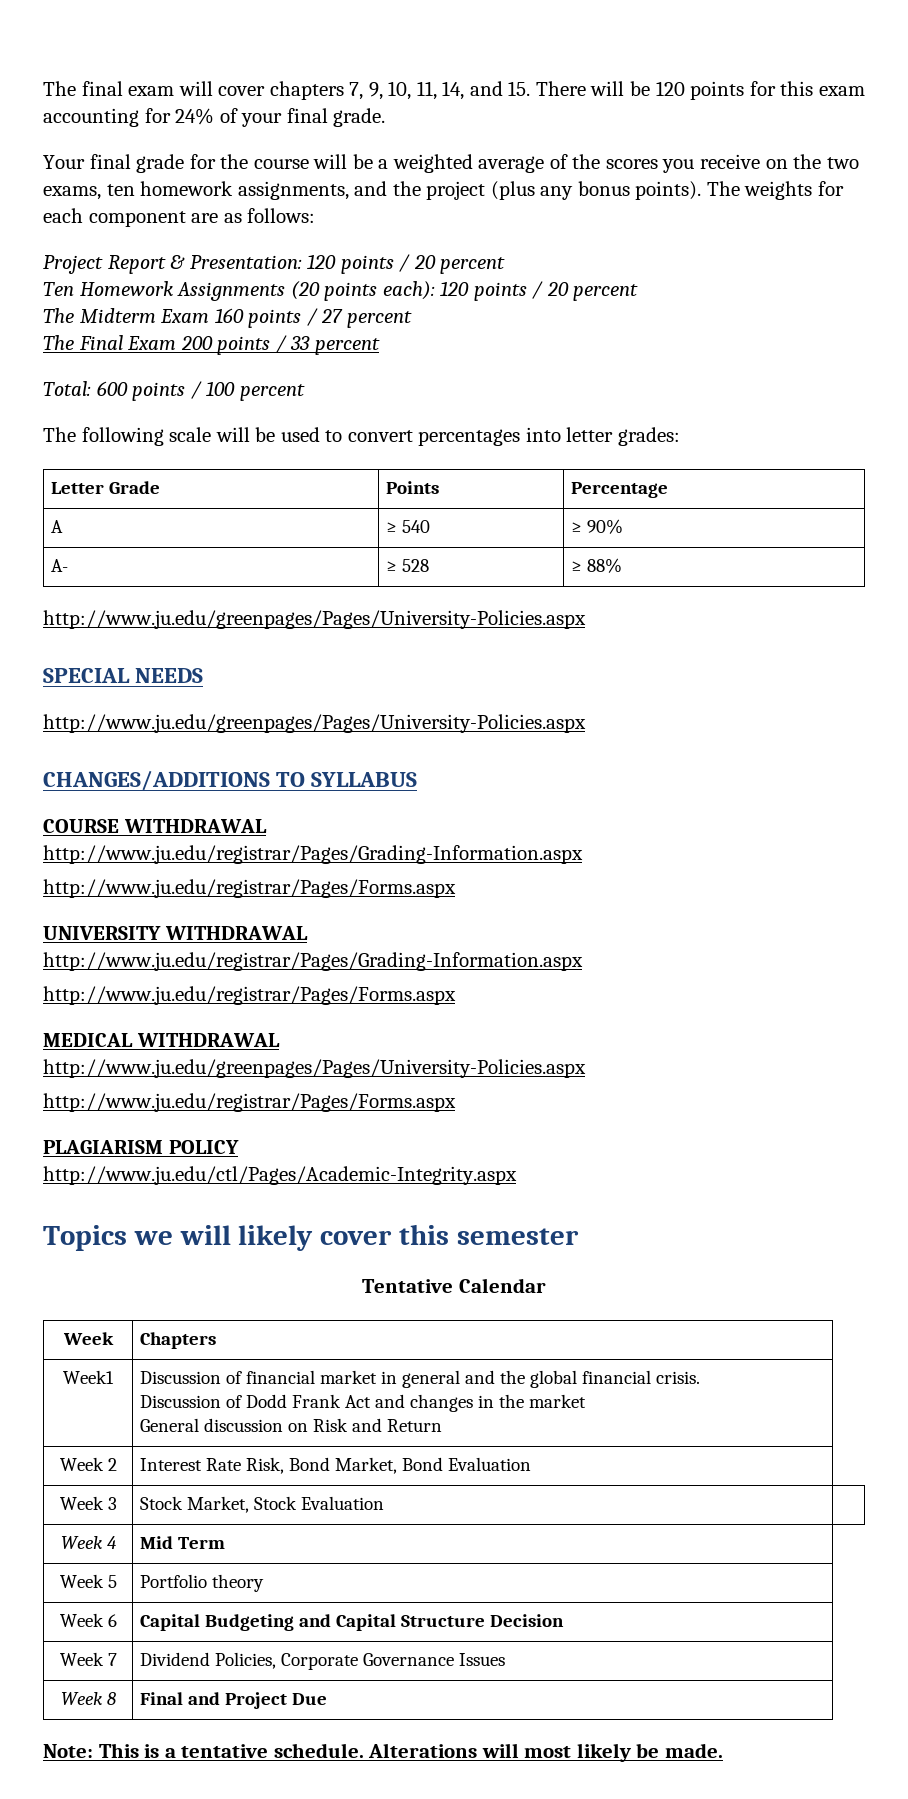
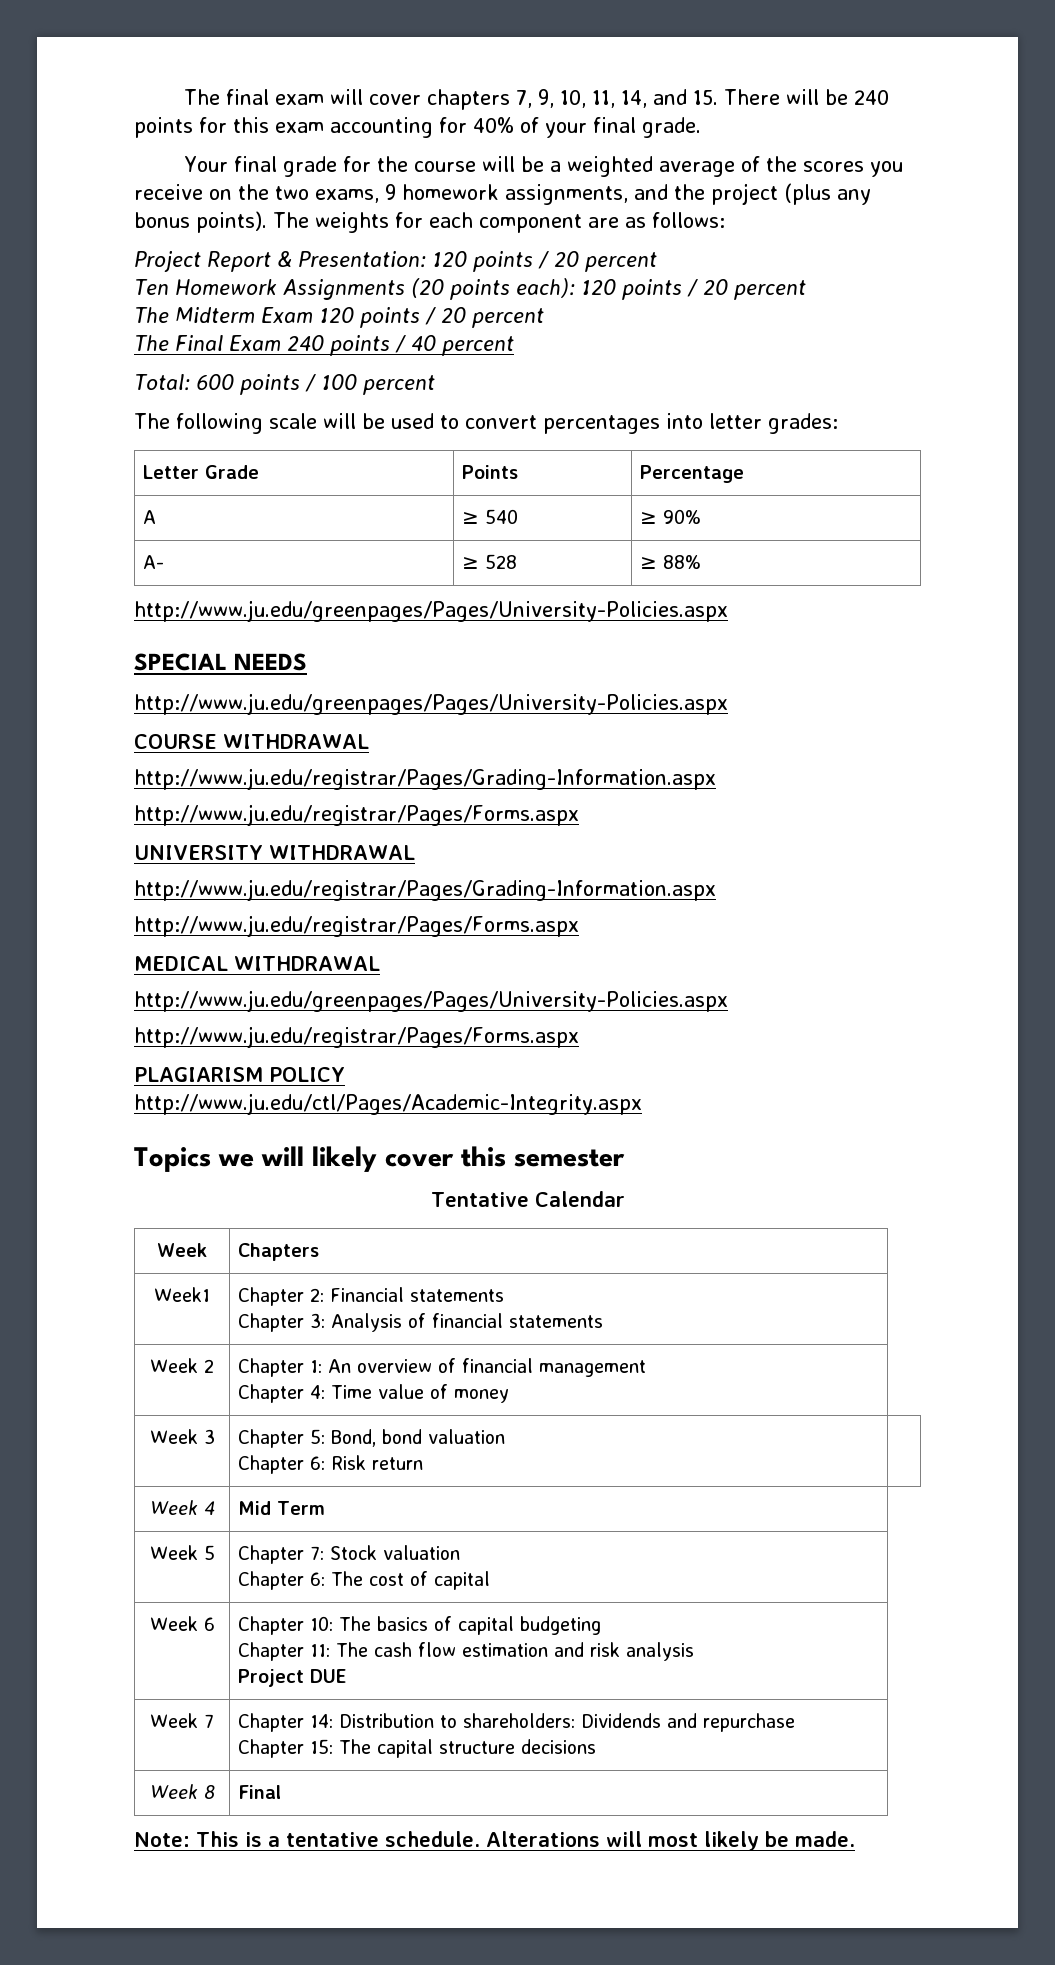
- The final exam will cover chapters 7, 9, 10, 11, 14, and 15. There will be 120 points for this exam accounting for 24% of your final grade.
+ The final exam will cover chapters 7, 9, 10, 11, 14, and 15. There will be 240 points for this exam accounting for 40% of your final grade.
- Your final grade for the course will be a weighted average of the scores you receive on the two exams, ten homework assignments, and the project (plus any bonus points).
+ Your final grade for the course will be a weighted average of the scores you receive on the two exams, 9 homework assignments, and the project (plus any bonus points).
- The Midterm Exam 160 points / 27 percent
+ The Midterm Exam 120 points / 20 percent
- The Final Exam 200 points / 33 percent
+ The Final Exam 240 points / 40 percent
- CHANGES/ADDITIONS TO SYLLABUS
- Week1 | Discussion of financial market in general and the global financial crisis.
- Discussion of Dodd Frank Act and changes in the market
- General discussion on Risk and Return
- Week 2 | Interest Rate Risk, Bond Market, Bond Evaluation
- Week 3 | Stock Market, Stock Evaluation |
+ Week1 | Chapter 2: Financial statements
+ Chapter 3: Analysis of financial statements
+ Week 2 | Chapter 1: An overview of financial management
+ Chapter 4: Time value of money
+ Week 3 | Chapter 5: Bond, bond valuation
+ Chapter 6: Risk return |
- Week 5 | Portfolio theory
- Week 6 | Capital Budgeting and Capital Structure Decision
- Week 7 | Dividend Policies, Corporate Governance Issues
+ Week 5 | Chapter 7: Stock valuation
+ Chapter 6: The cost of capital
+ Week 6 | Chapter 10: The basics of capital budgeting
+ Chapter 11: The cash flow estimation and risk analysis
+ Project DUE
+ Week 7 | Chapter 14: Distribution to shareholders: Dividends and repurchase
+ Chapter 15: The capital structure decisions
- Week 8 | Final and Project Due
+ Week 8 | Final

